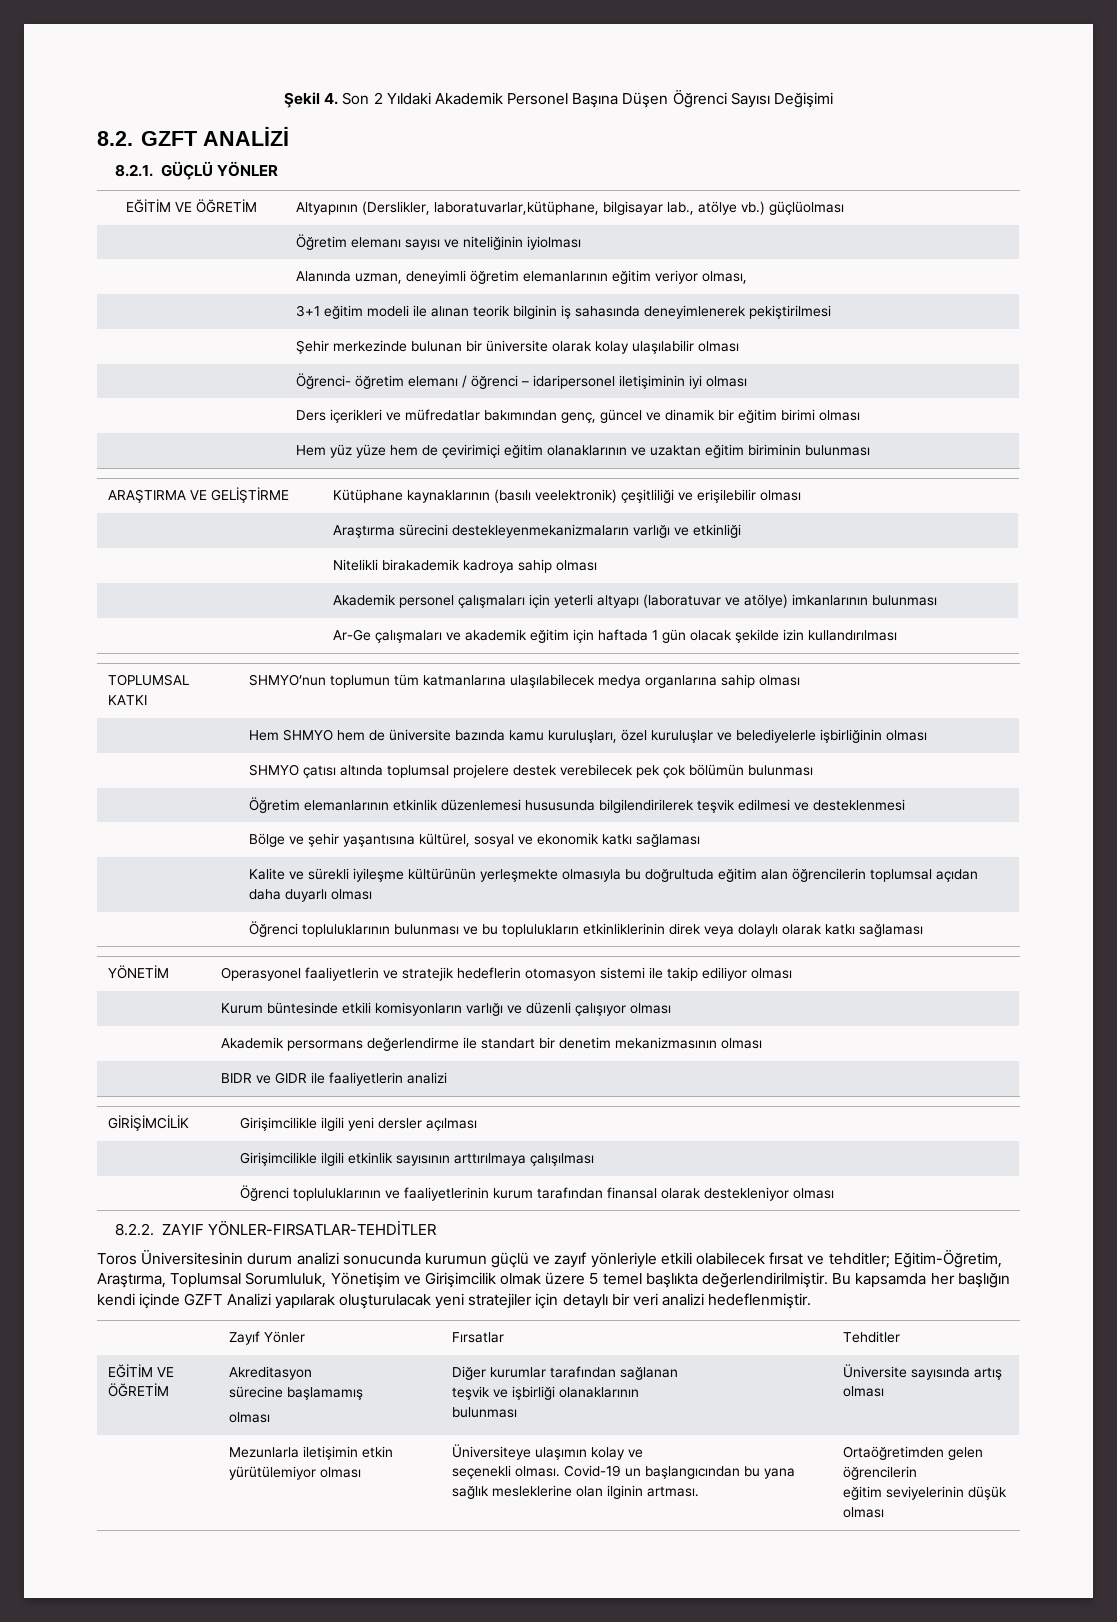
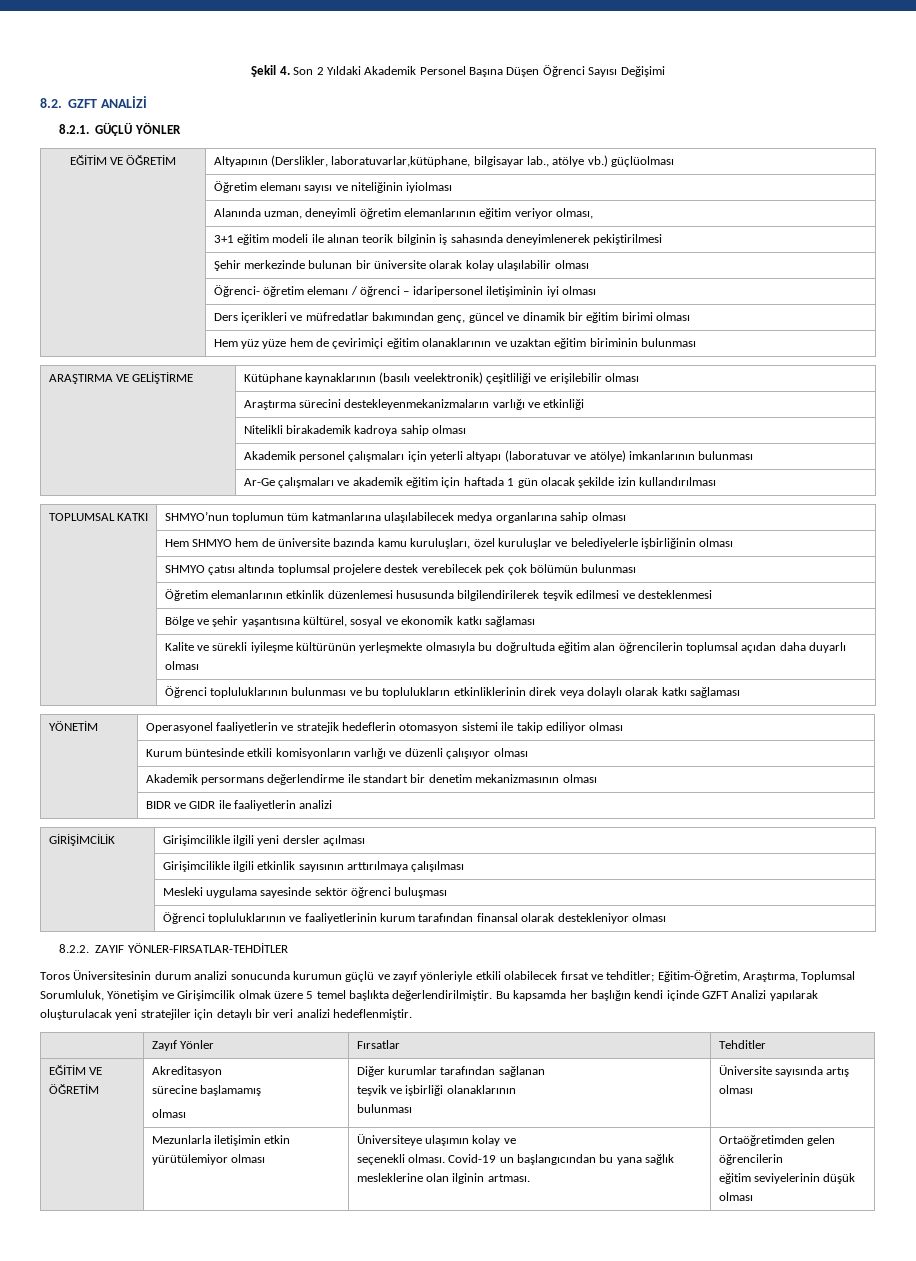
+ | Mesleki uygulama sayesinde sektör öğrenci buluşması

